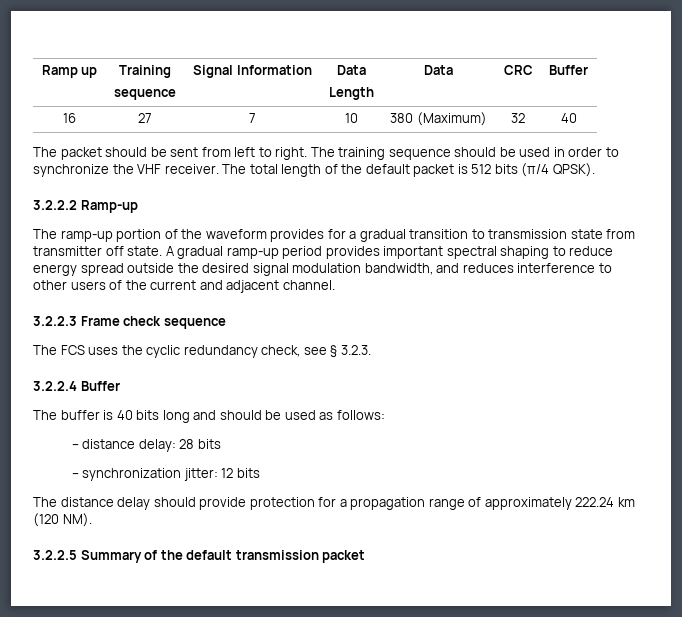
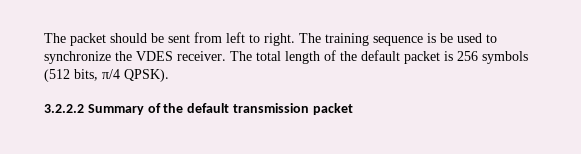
- Ramp up | Training
- sequence | Signal Information | Data
- Length | Data | CRC | Buffer
- 16 | 27 | 7 | 10 | 380 (Maximum) | 32 | 40
- The training sequence should be used in order to synchronize the VHF receiver.
+ The training sequence is be used to synchronize the VDES receiver.
- The total length of the default packet is 512 bits (π/4 QPSK).
- 3.2.2.2 Ramp-up
- The ramp-up portion of the waveform provides for a gradual transition to transmission state from transmitter off state. A gradual ramp-up period provides important spectral shaping to reduce energy spread outside the desired signal modulation bandwidth, and reduces interference to other users of the current and adjacent channel.
- 3.2.2.3 Frame check sequence
- The FCS uses the cyclic redundancy check, see § 3.2.3.
- 3.2.2.4 Buffer
- The buffer is 40 bits long and should be used as follows:
- – distance delay: 28 bits
- – synchronization jitter: 12 bits
- The distance delay should provide protection for a propagation range of approximately 222.24 km (120 NM).
- 3.2.2.5 Summary of the default transmission packet
+ The total length of the default packet is 256 symbols (512 bits, π/4 QPSK).
+ 3.2.2.2 Summary of the default transmission packet

